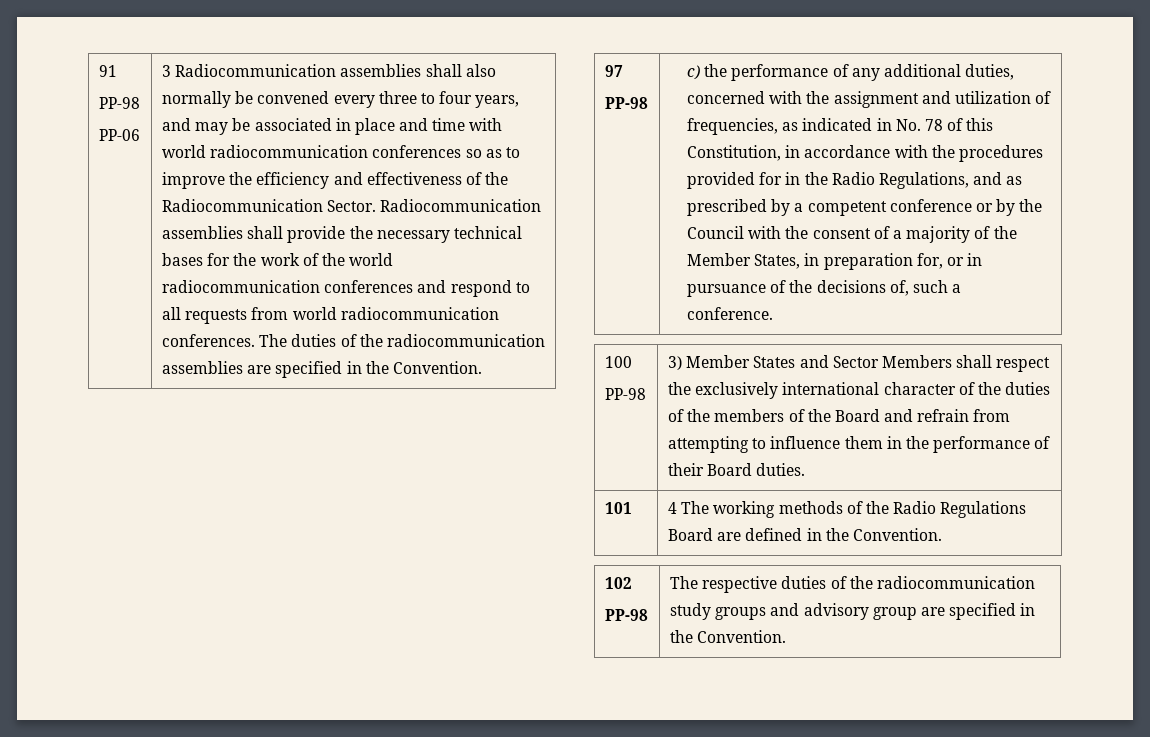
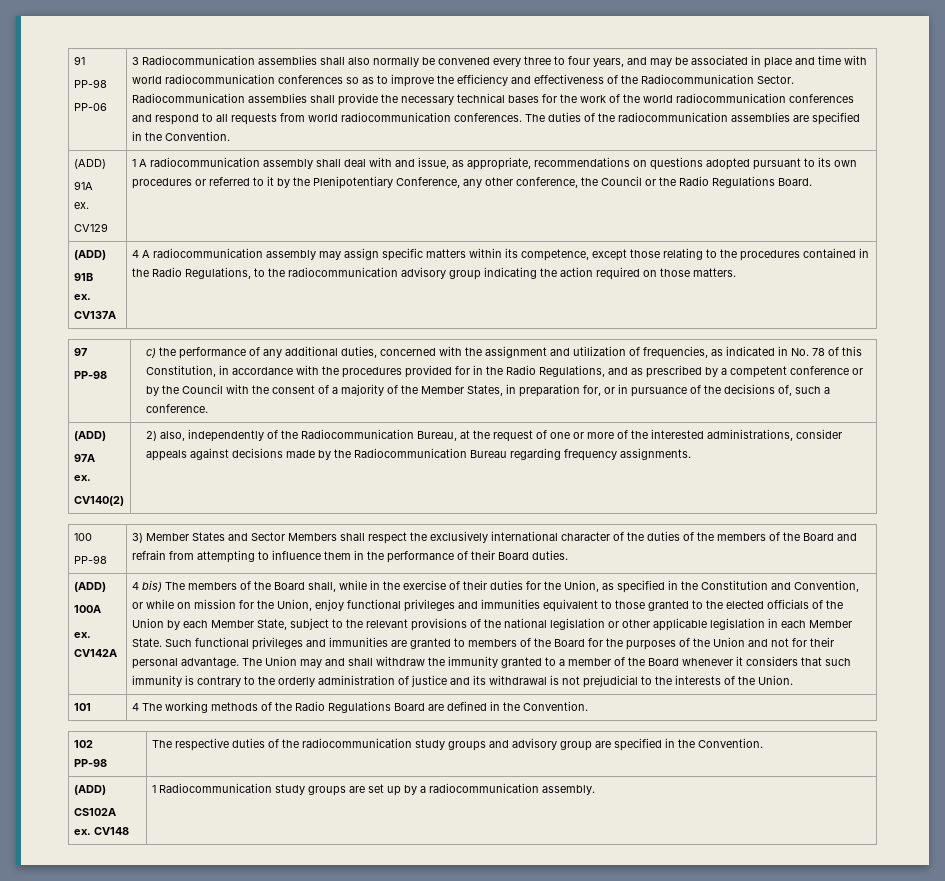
  The duties of the radiocommunication assemblies are specified in the Convention.
+ (ADD)
+ 91A
+ ex.
+ CV129 | 1 A radiocommunication assembly shall deal with and issue, as appropriate, recommendations on questions adopted pursuant to its own procedures or referred to it by the Plenipotentiary Conference, any other conference, the Council or the Radio Regulations Board.
+ (ADD)
+ 91B
+ ex. CV137A | 4 A radiocommunication assembly may assign specific matters within its competence, except those relating to the procedures contained in the Radio Regulations, to the radiocommunication advisory group indicating the action required on those matters.
  c) the performance of any additional duties, concerned with the assignment and utilization of frequencies, as indicated in No. 78 of this Constitution, in accordance with the procedures provided for in the Radio Regulations, and as prescribed by a competent conference or by the Council with the consent of a majority of the Member States, in preparation for, or in pursuance of the decisions of, such a conference.
+ (ADD)
+ 97A
+ ex.
+ CV140(2) | 2) also, independently of the Radiocommunication Bureau, at the request of one or more of the interested administrations, consider appeals against decisions made by the Radiocommunication Bureau regarding frequency assignments.
  100
  PP-98 | 3) Member States and Sector Members shall respect the exclusively international character of the duties of the members of the Board and refrain from attempting to influence them in the performance of their Board duties.
+ (ADD)
+ 100A
+ ex. CV142A | 4 bis) The members of the Board shall, while in the exercise of their duties for the Union, as specified in the Constitution and Convention, or while on mission for the Union, enjoy functional privileges and immunities equivalent to those granted to the elected officials of the Union by each Member State, subject to the relevant provisions of the national legislation or other applicable legislation in each Member State. Such functional privileges and immunities are granted to members of the Board for the purposes of the Union and not for their personal advantage. The Union may and shall withdraw the immunity granted to a member of the Board whenever it considers that such immunity is contrary to the orderly administration of justice and its withdrawal is not prejudicial to the interests of the Union.
  102
  PP-98 | The respective duties of the radiocommunication study groups and advisory group are specified in the Convention.
+ (ADD)
+ CS102A
+ ex. CV148 | 1 Radiocommunication study groups are set up by a radiocommunication assembly.

